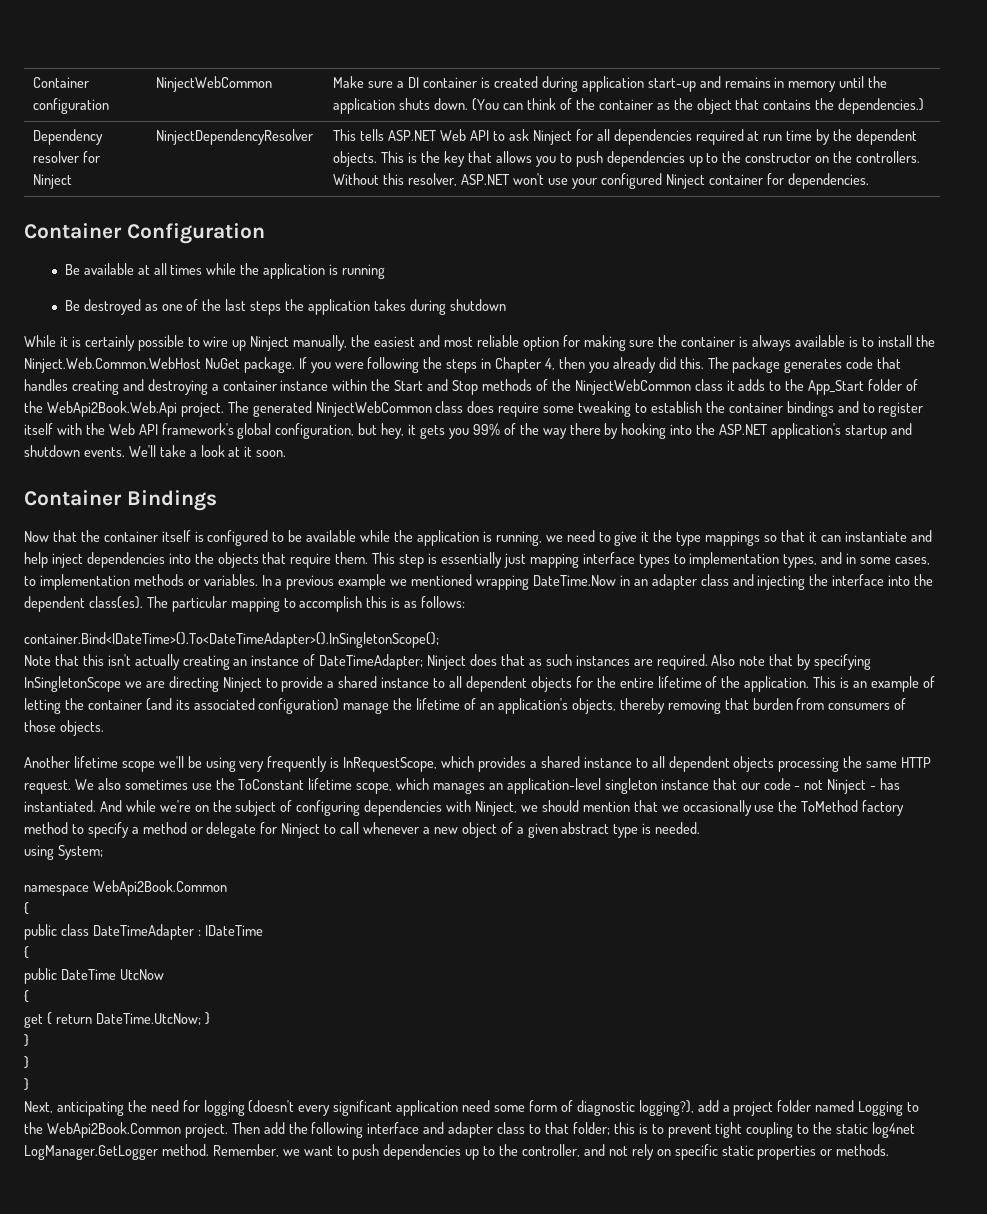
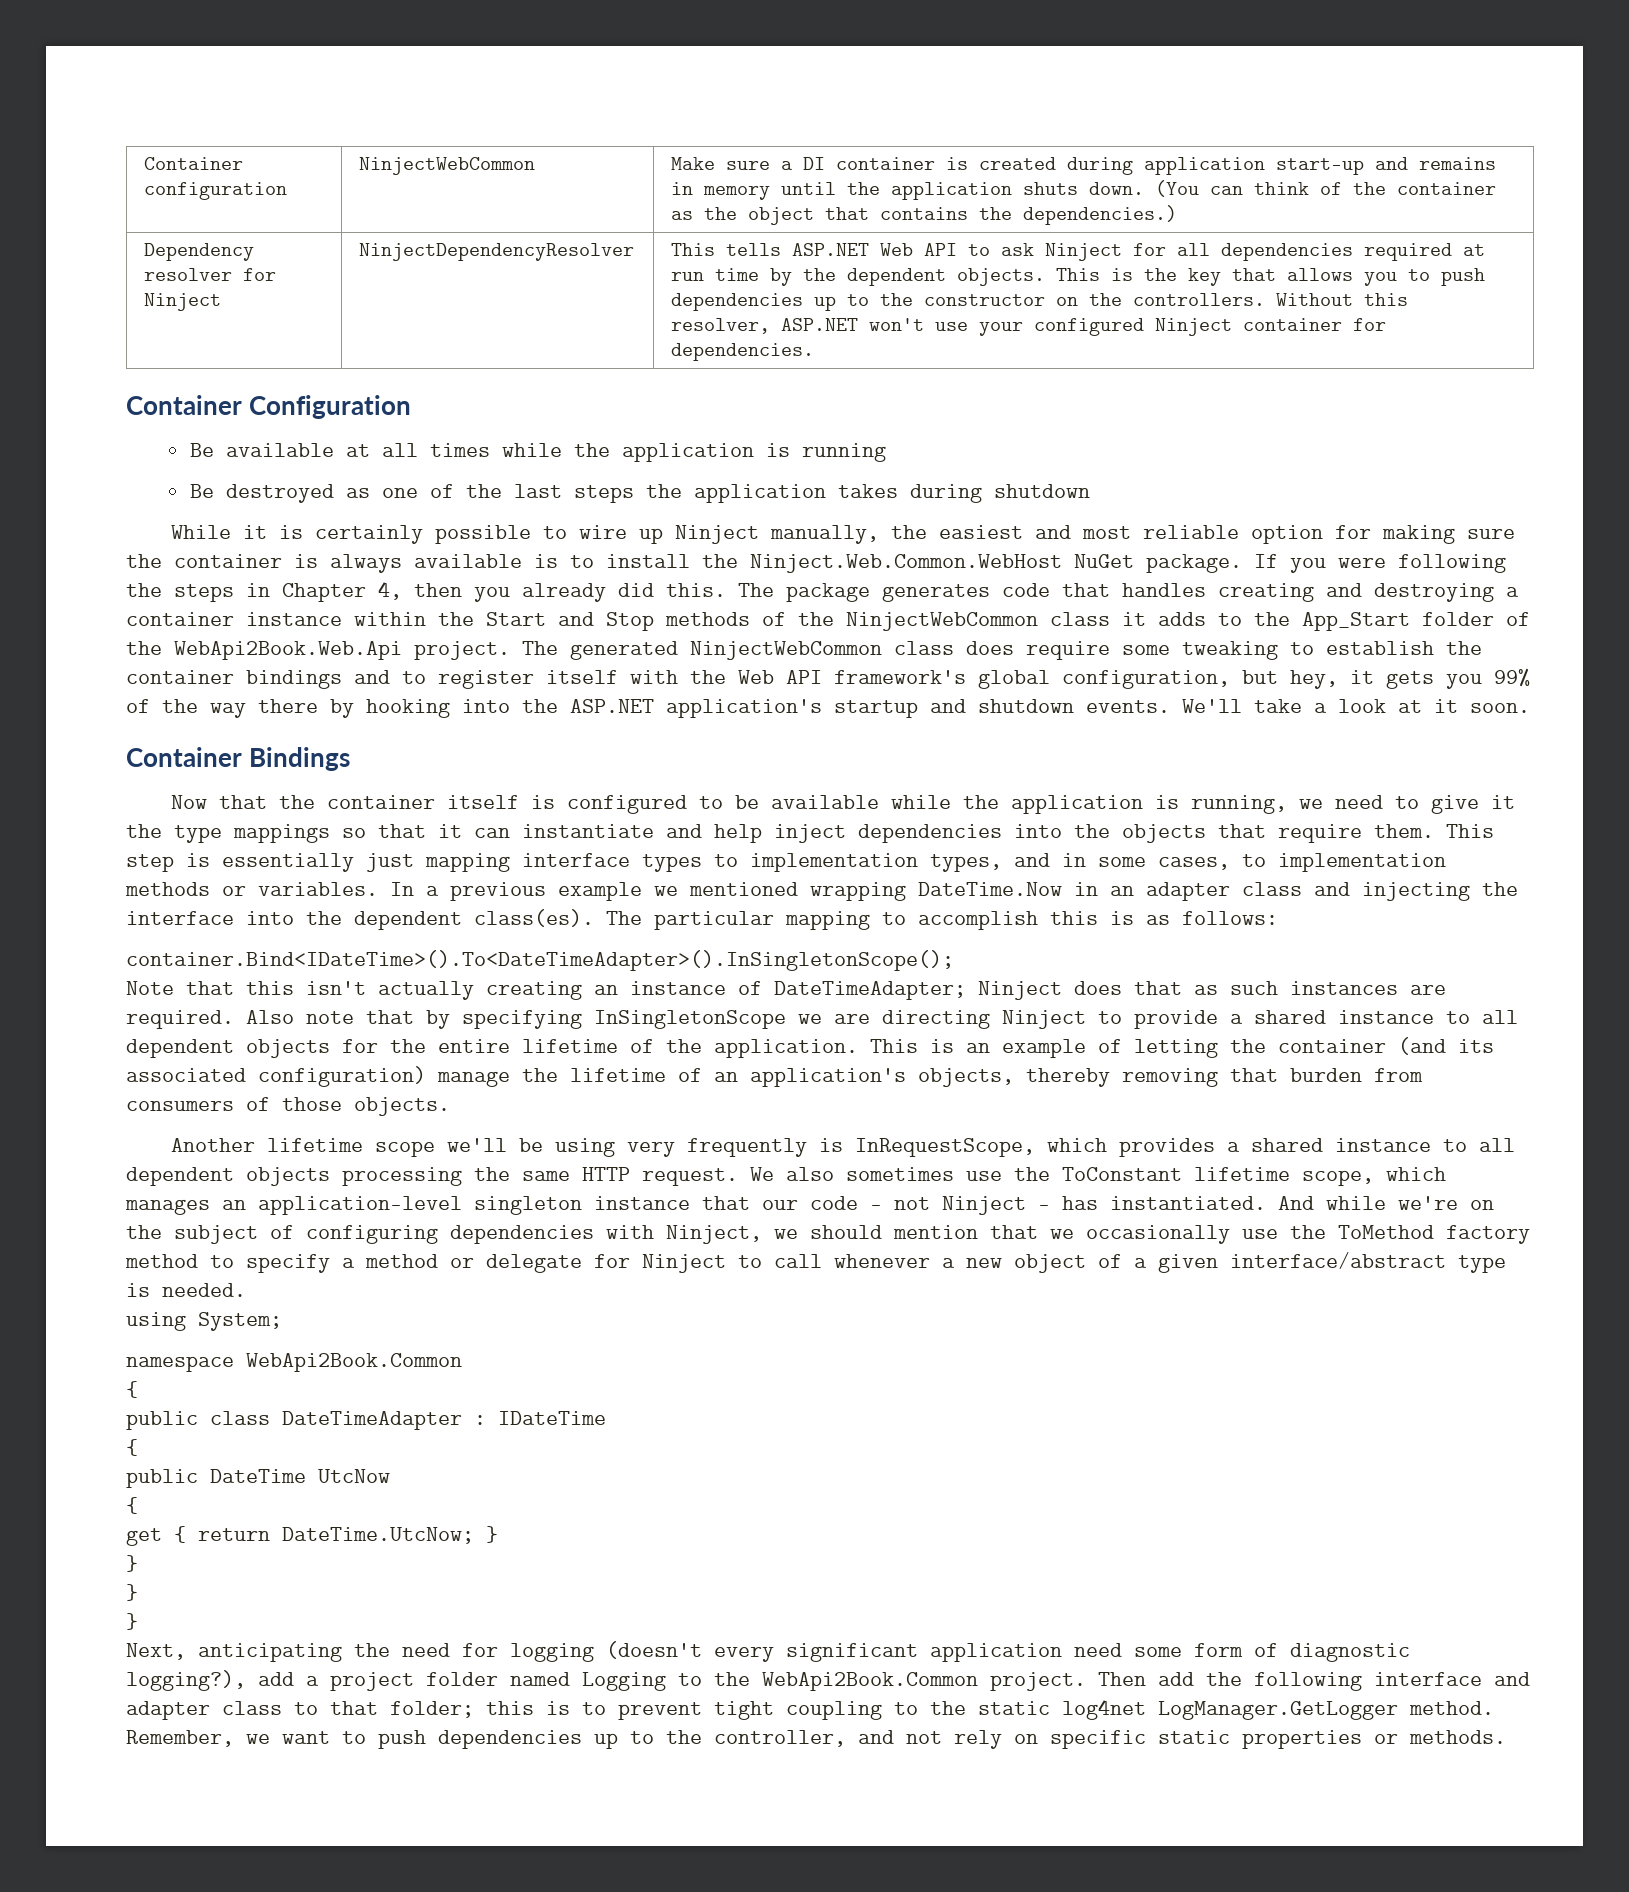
- And while we're on the subject of configuring dependencies with Ninject, we should mention that we occasionally use the ToMethod factory method to specify a method or delegate for Ninject to call whenever a new object of a given abstract type is needed.
+ And while we're on the subject of configuring dependencies with Ninject, we should mention that we occasionally use the ToMethod factory method to specify a method or delegate for Ninject to call whenever a new object of a given interface/abstract type is needed.

